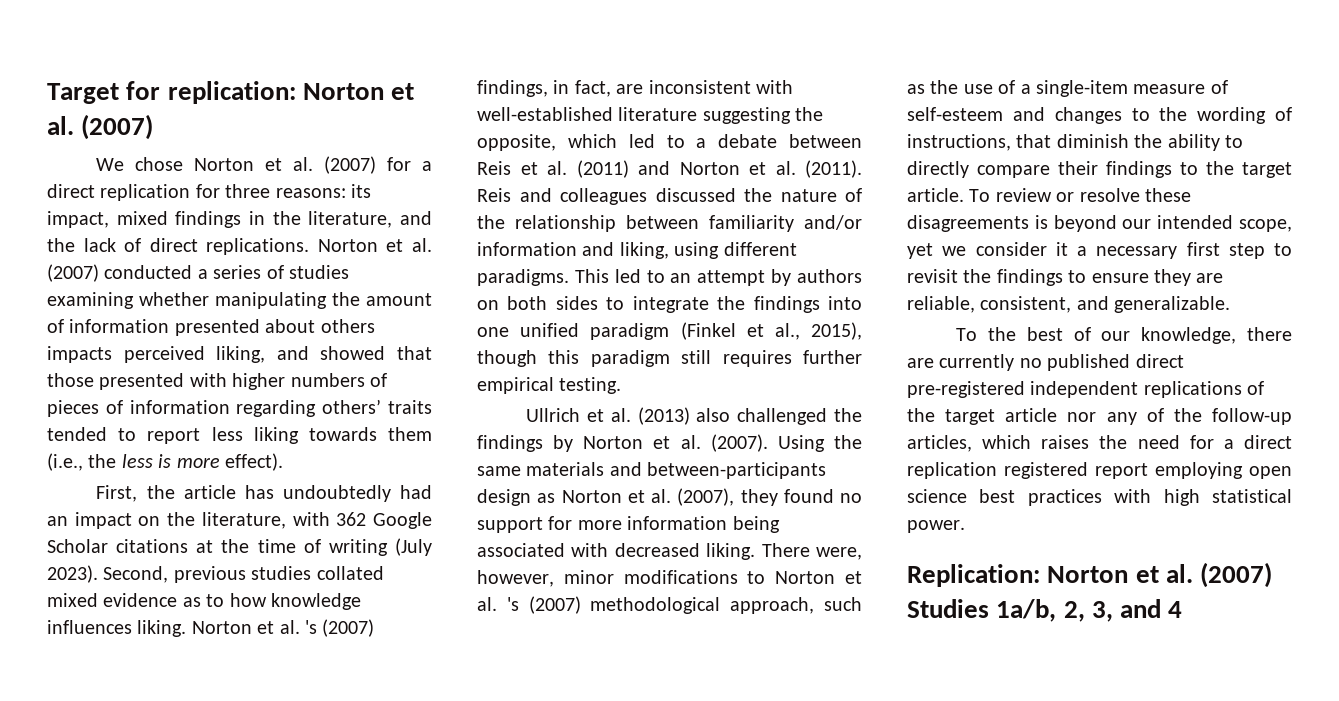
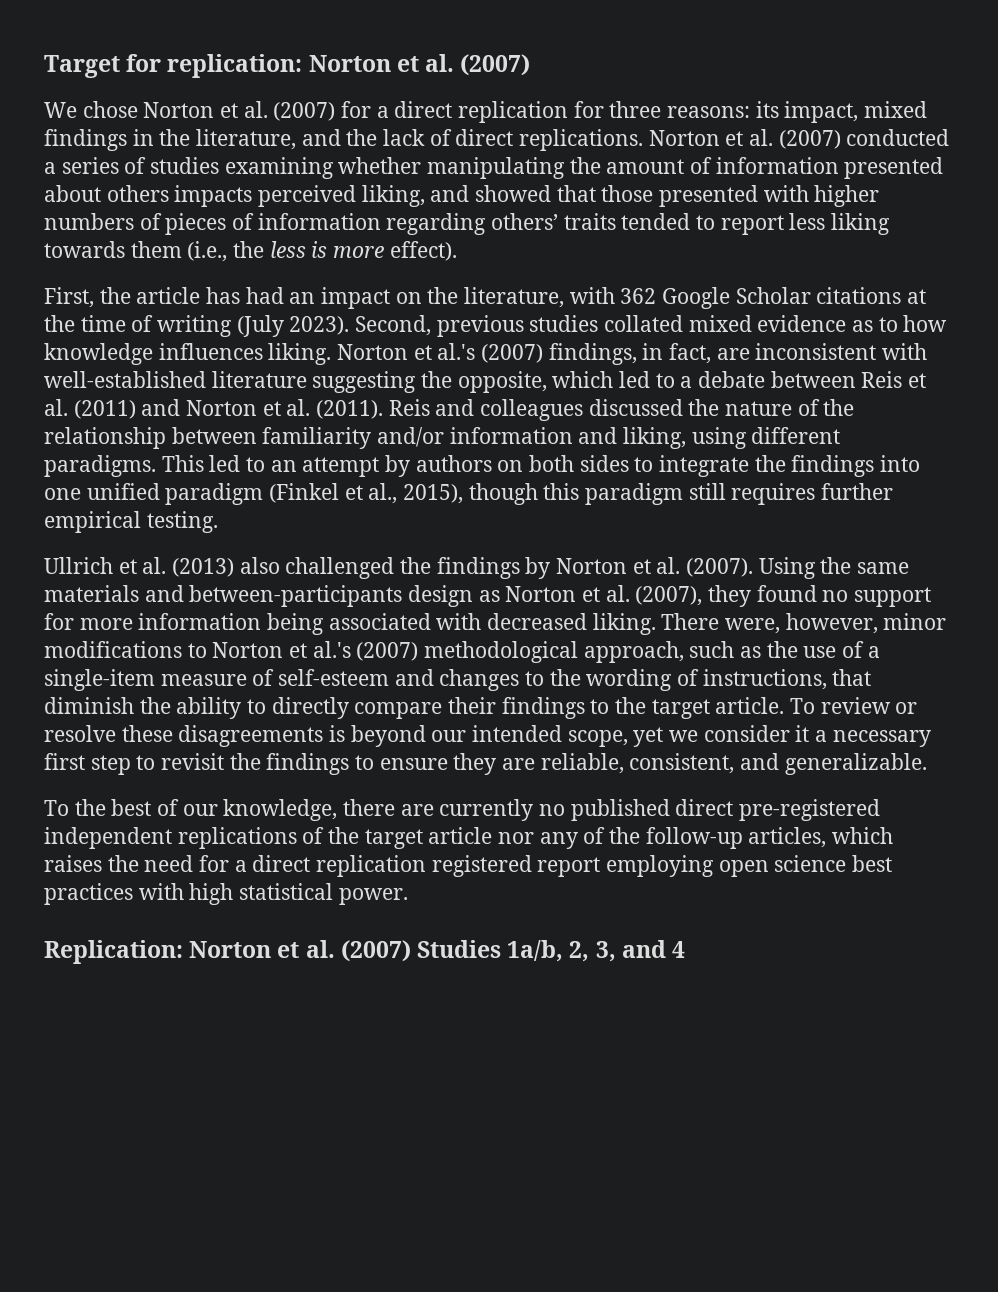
- First, the article has undoubtedly had an impact on the literature, with 362 Google Scholar citations at the time of writing (July 2023).
+ First, the article has had an impact on the literature, with 362 Google Scholar citations at the time of writing (July 2023).
- Norton et al. 's (2007) findings, in fact, are inconsistent with well-established literature suggesting the opposite, which led to a debate between Reis et al. (2011) and Norton et al. (2011).
+ Norton et al.'s (2007) findings, in fact, are inconsistent with well-established literature suggesting the opposite, which led to a debate between Reis et al. (2011) and Norton et al. (2011).
- There were, however, minor modifications to Norton et al. 's (2007) methodological approach, such as the use of a single-item measure of self-esteem and changes to the wording of instructions, that diminish the ability to directly compare their findings to the target article.
+ There were, however, minor modifications to Norton et al.'s (2007) methodological approach, such as the use of a single-item measure of self-esteem and changes to the wording of instructions, that diminish the ability to directly compare their findings to the target article.

